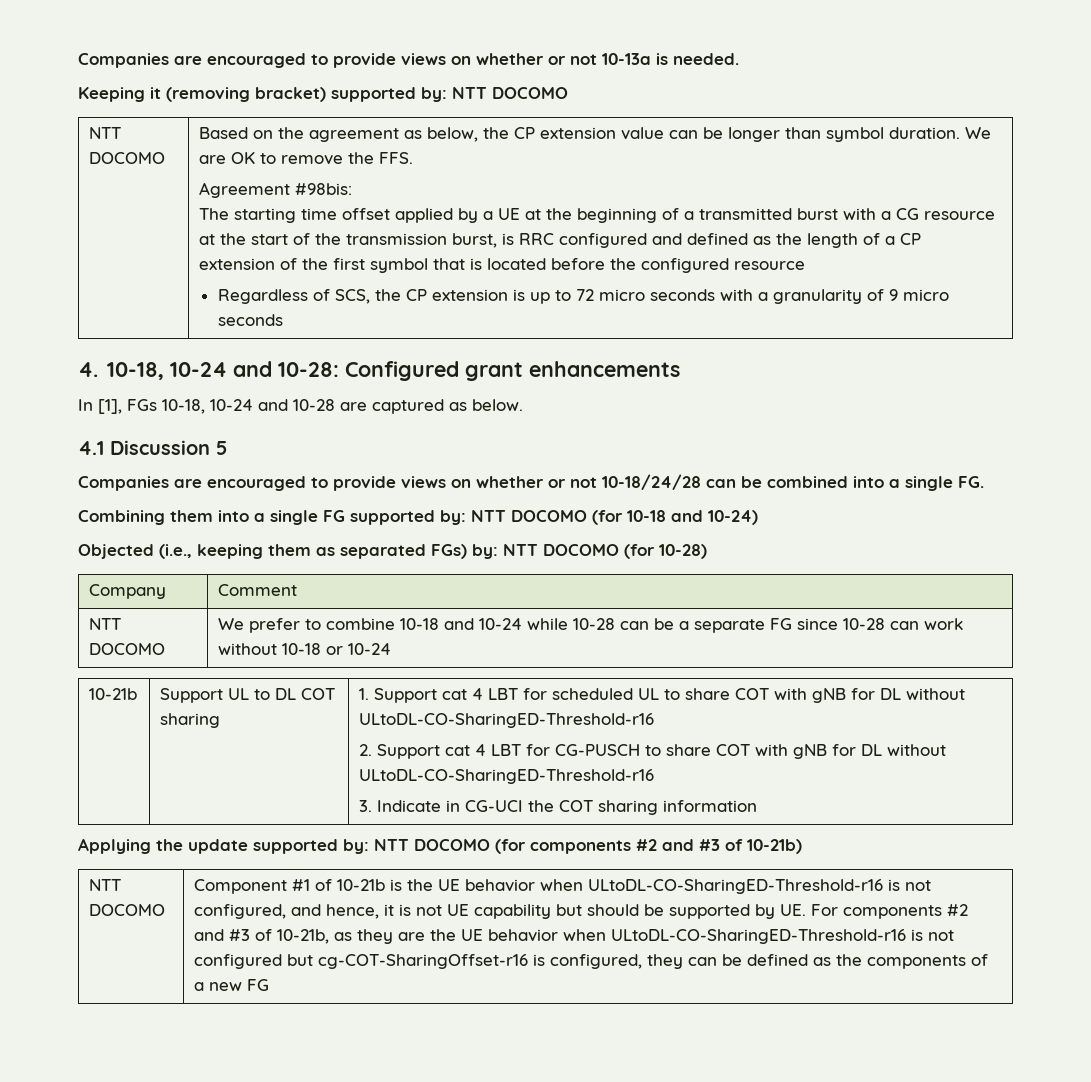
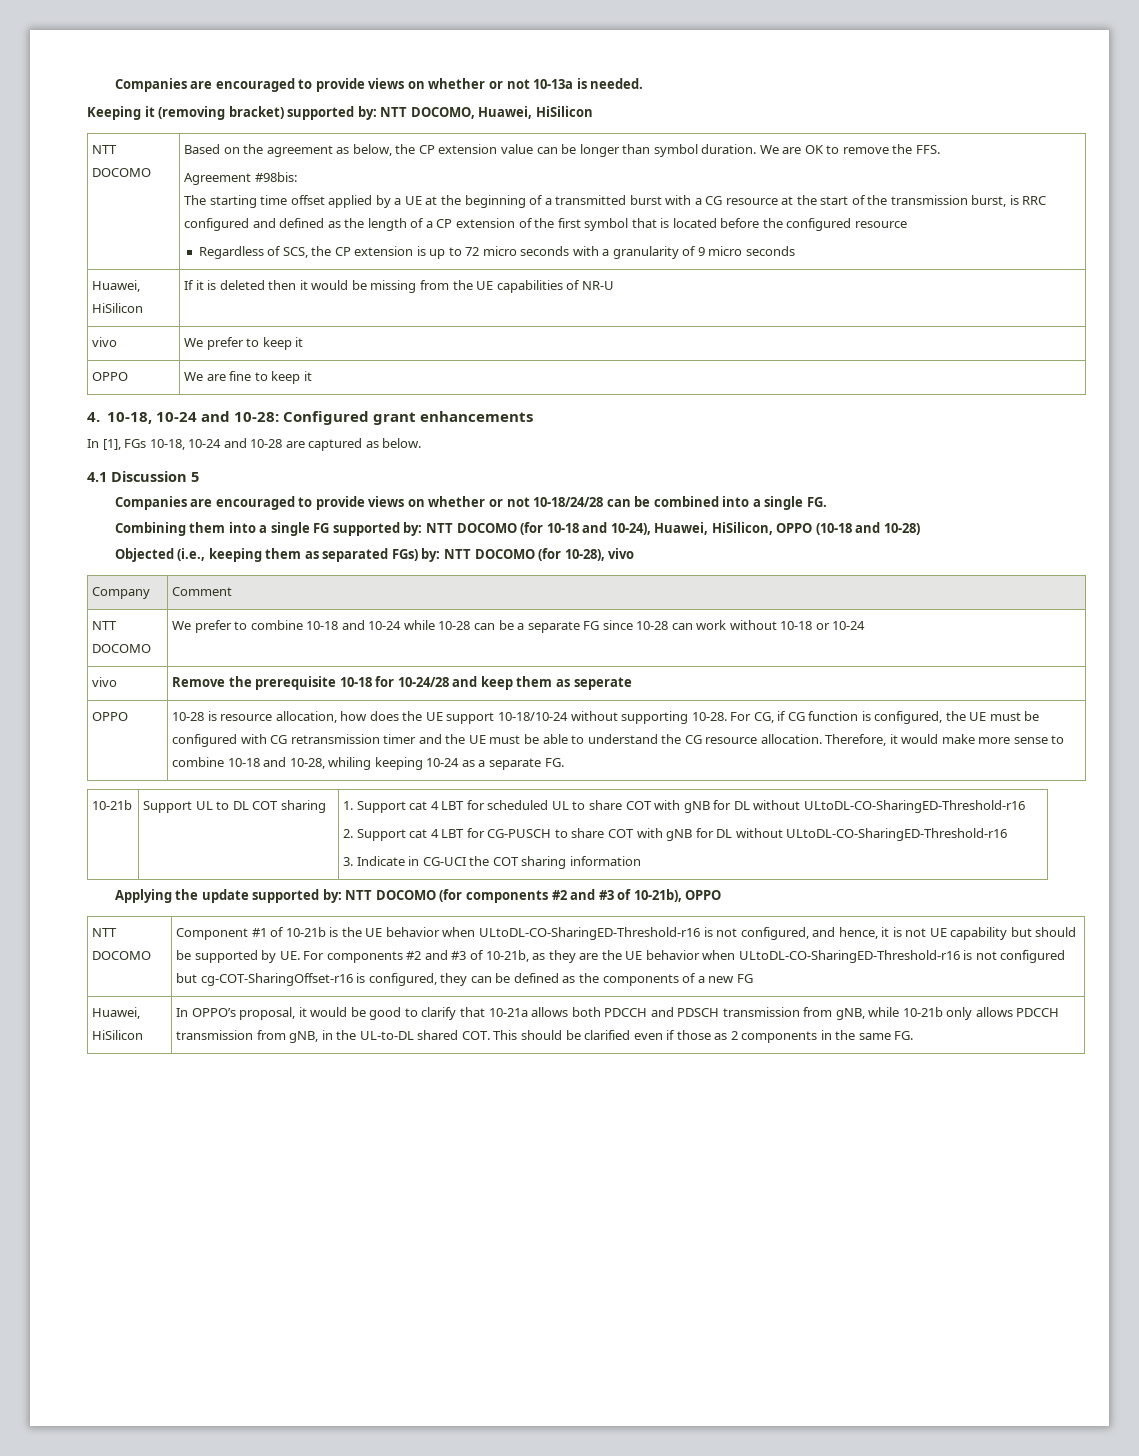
- Keeping it (removing bracket) supported by: NTT DOCOMO
+ Keeping it (removing bracket) supported by: NTT DOCOMO, Huawei, HiSilicon
+ Huawei, HiSilicon | If it is deleted then it would be missing from the UE capabilities of NR-U
+ vivo | We prefer to keep it
+ OPPO | We are fine to keep it
- Combining them into a single FG supported by: NTT DOCOMO (for 10-18 and 10-24)
+ Combining them into a single FG supported by: NTT DOCOMO (for 10-18 and 10-24), Huawei, HiSilicon, OPPO (10-18 and 10-28)
- Objected (i.e., keeping them as separated FGs) by: NTT DOCOMO (for 10-28)
+ Objected (i.e., keeping them as separated FGs) by: NTT DOCOMO (for 10-28), vivo
+ vivo | Remove the prerequisite 10-18 for 10-24/28 and keep them as seperate
+ OPPO | 10-28 is resource allocation, how does the UE support 10-18/10-24 without supporting 10-28. For CG, if CG function is configured, the UE must be configured with CG retransmission timer and the UE must be able to understand the CG resource allocation. Therefore, it would make more sense to combine 10-18 and 10-28, whiling keeping 10-24 as a separate FG.
- Applying the update supported by: NTT DOCOMO (for components #2 and #3 of 10-21b)
+ Applying the update supported by: NTT DOCOMO (for components #2 and #3 of 10-21b), OPPO
+ Huawei, HiSilicon | In OPPO’s proposal, it would be good to clarify that 10-21a allows both PDCCH and PDSCH transmission from gNB, while 10-21b only allows PDCCH transmission from gNB, in the UL-to-DL shared COT. This should be clarified even if those as 2 components in the same FG.

